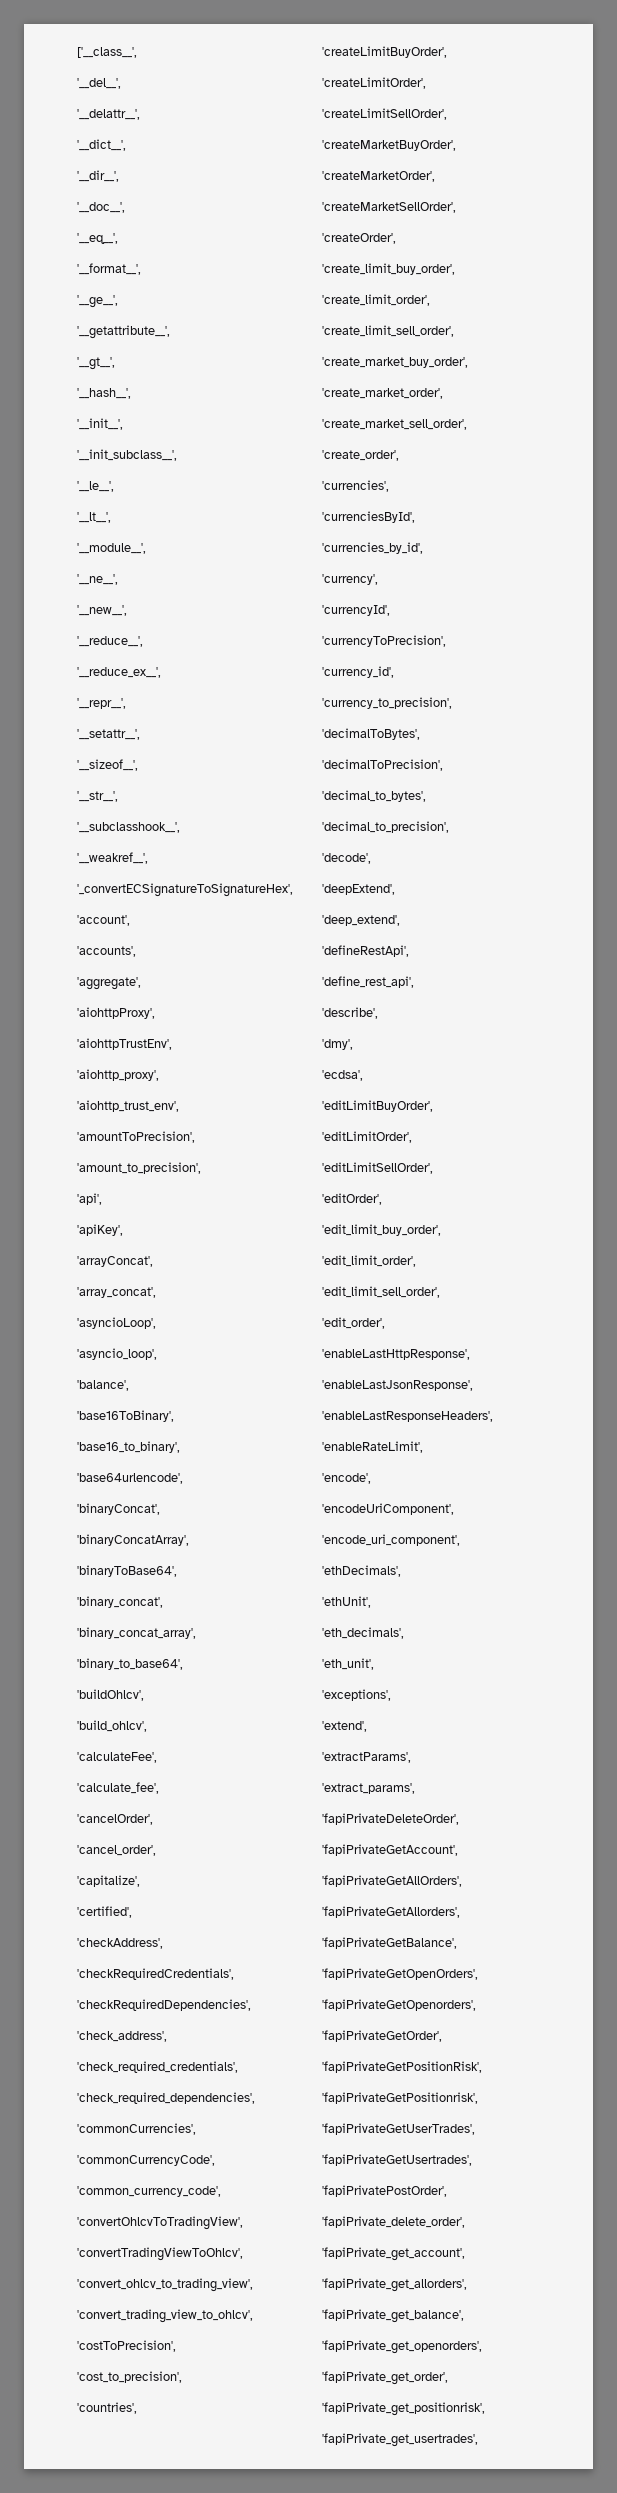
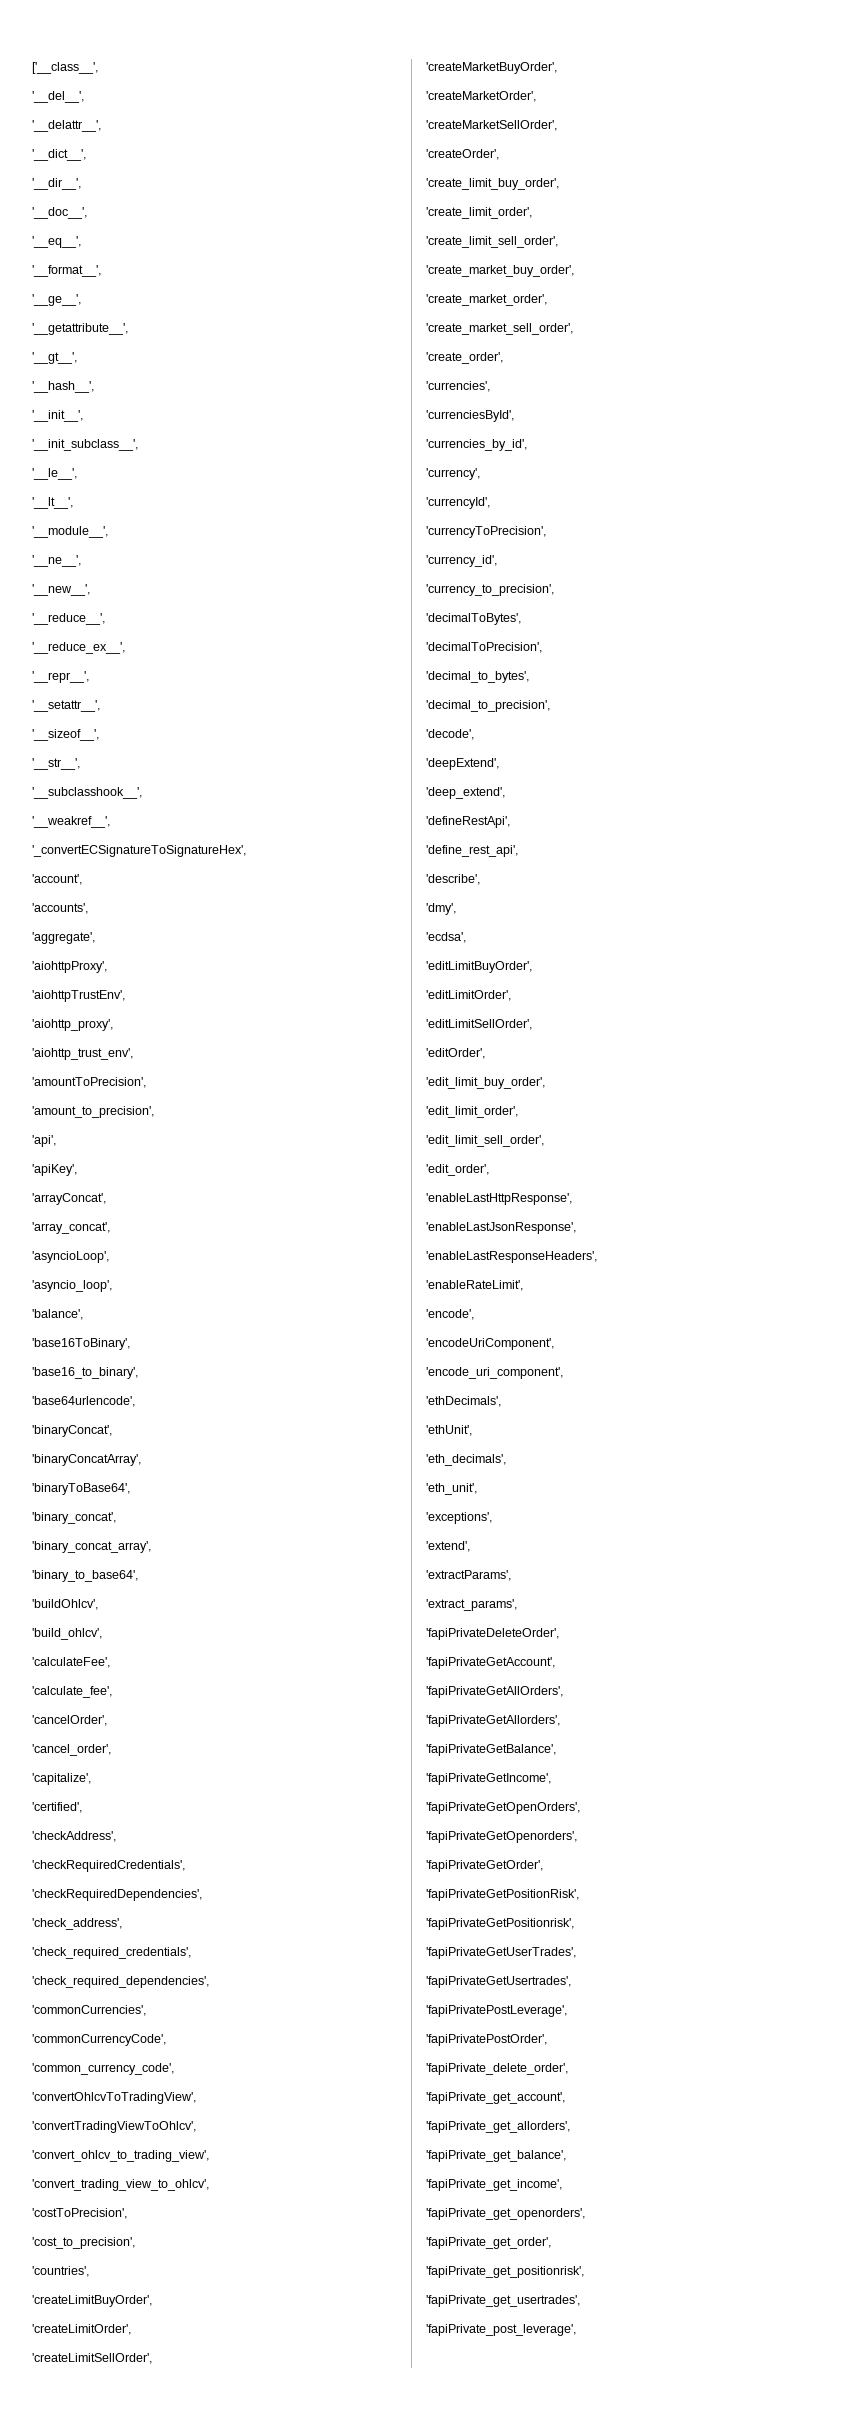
+ 'fapiPrivateGetIncome',
+ 'fapiPrivatePostLeverage',
+ 'fapiPrivate_get_income',
+ 'fapiPrivate_post_leverage',

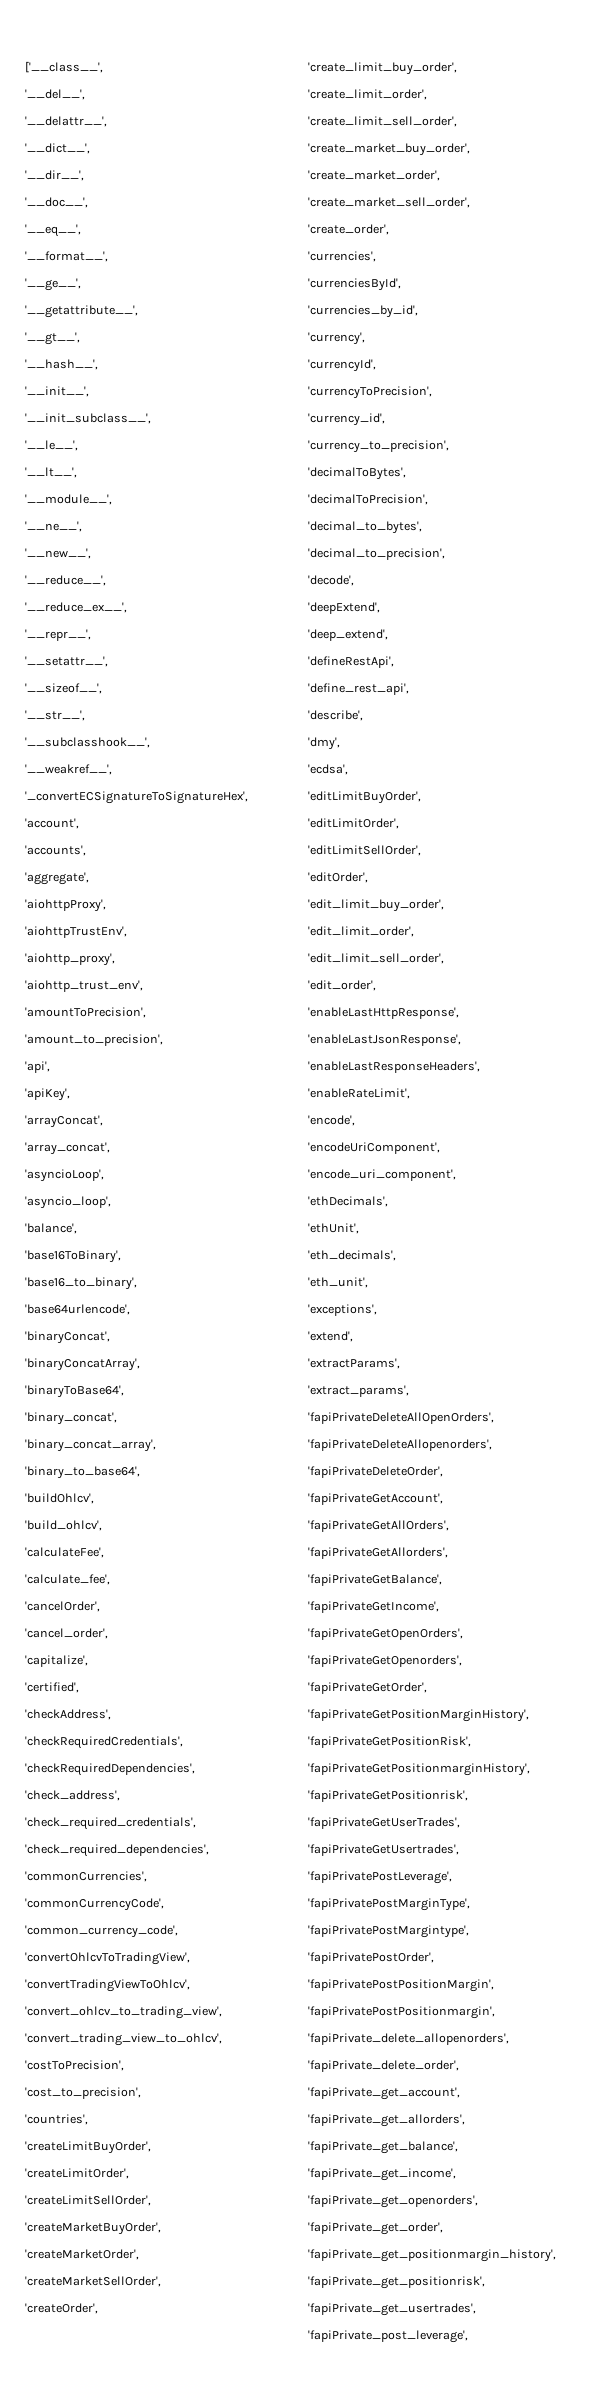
+ 'fapiPrivateDeleteAllOpenOrders',
+ 'fapiPrivateDeleteAllopenorders',
+ 'fapiPrivateGetPositionMarginHistory',
+ 'fapiPrivateGetPositionmarginHistory',
+ 'fapiPrivatePostMarginType',
+ 'fapiPrivatePostMargintype',
+ 'fapiPrivatePostPositionMargin',
+ 'fapiPrivatePostPositionmargin',
+ 'fapiPrivate_delete_allopenorders',
+ 'fapiPrivate_get_positionmargin_history',

